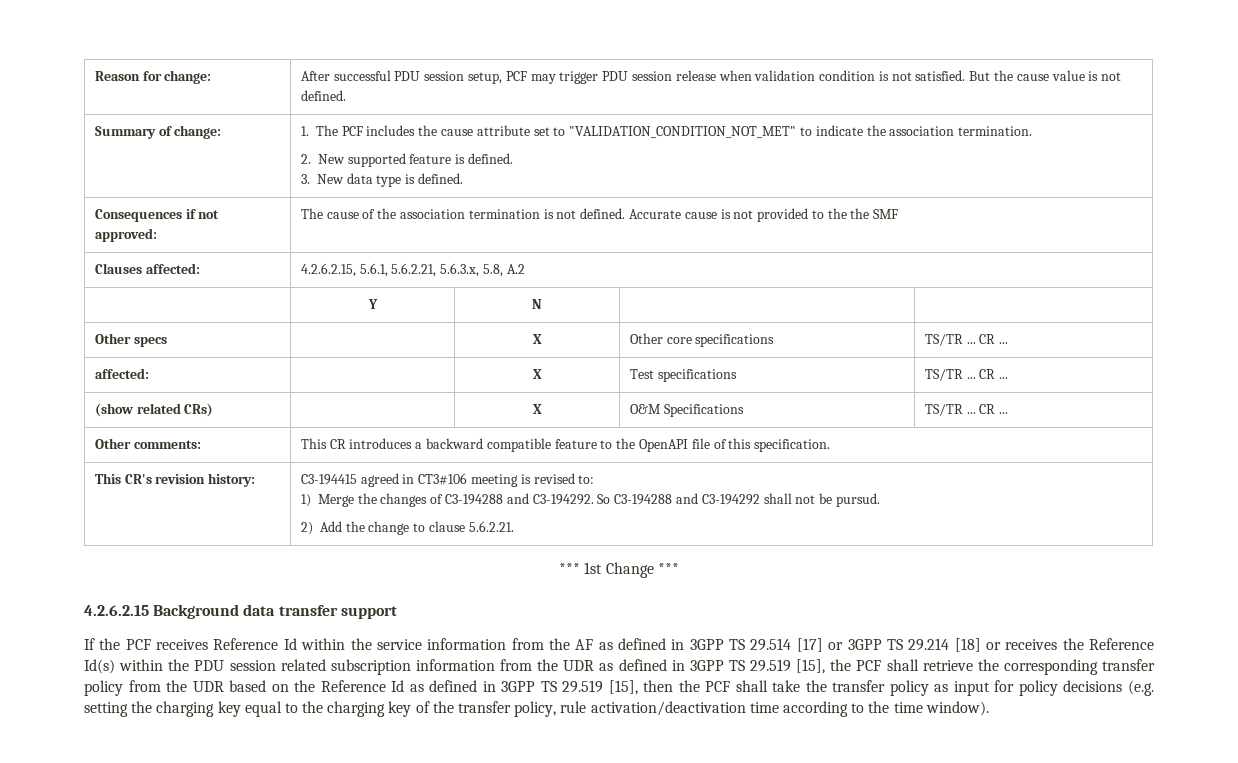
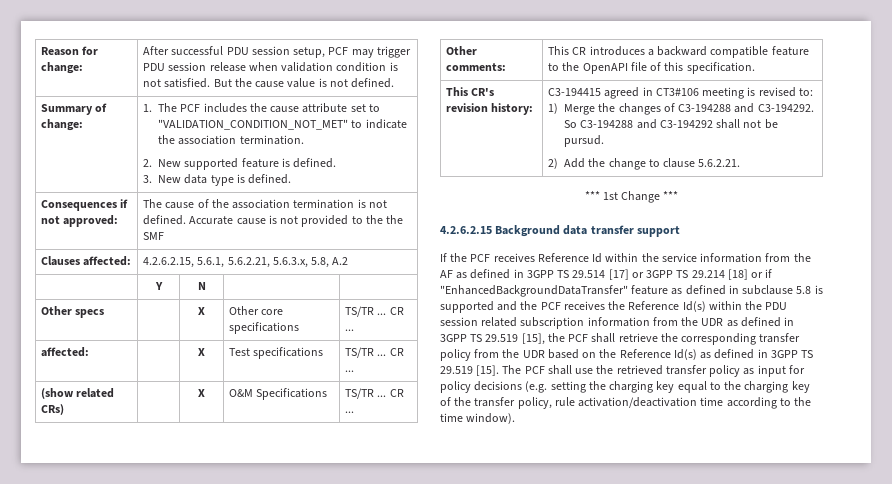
- If the PCF receives Reference Id within the service information from the AF as defined in 3GPP TS 29.514 [17] or 3GPP TS 29.214 [18] or receives the Reference Id(s) within the PDU session related subscription information from the UDR as defined in 3GPP TS 29.519 [15], the PCF shall retrieve the corresponding transfer policy from the UDR based on the Reference Id as defined in 3GPP TS 29.519 [15], then the PCF shall take the transfer policy as input for policy decisions (e.g. setting the charging key equal to the charging key of the transfer policy, rule activation/deactivation time according to the time window).
+ If the PCF receives Reference Id within the service information from the AF as defined in 3GPP TS 29.514 [17] or 3GPP TS 29.214 [18] or if "EnhancedBackgroundDataTransfer" feature as defined in subclause 5.8 is supported and the PCF receives the Reference Id(s) within the PDU session related subscription information from the UDR as defined in 3GPP TS 29.519 [15], the PCF shall retrieve the corresponding transfer policy from the UDR based on the Reference Id(s) as defined in 3GPP TS 29.519 [15]. The PCF shall use the retrieved transfer policy as input for policy decisions (e.g. setting the charging key equal to the charging key of the transfer policy, rule activation/deactivation time according to the time window).

